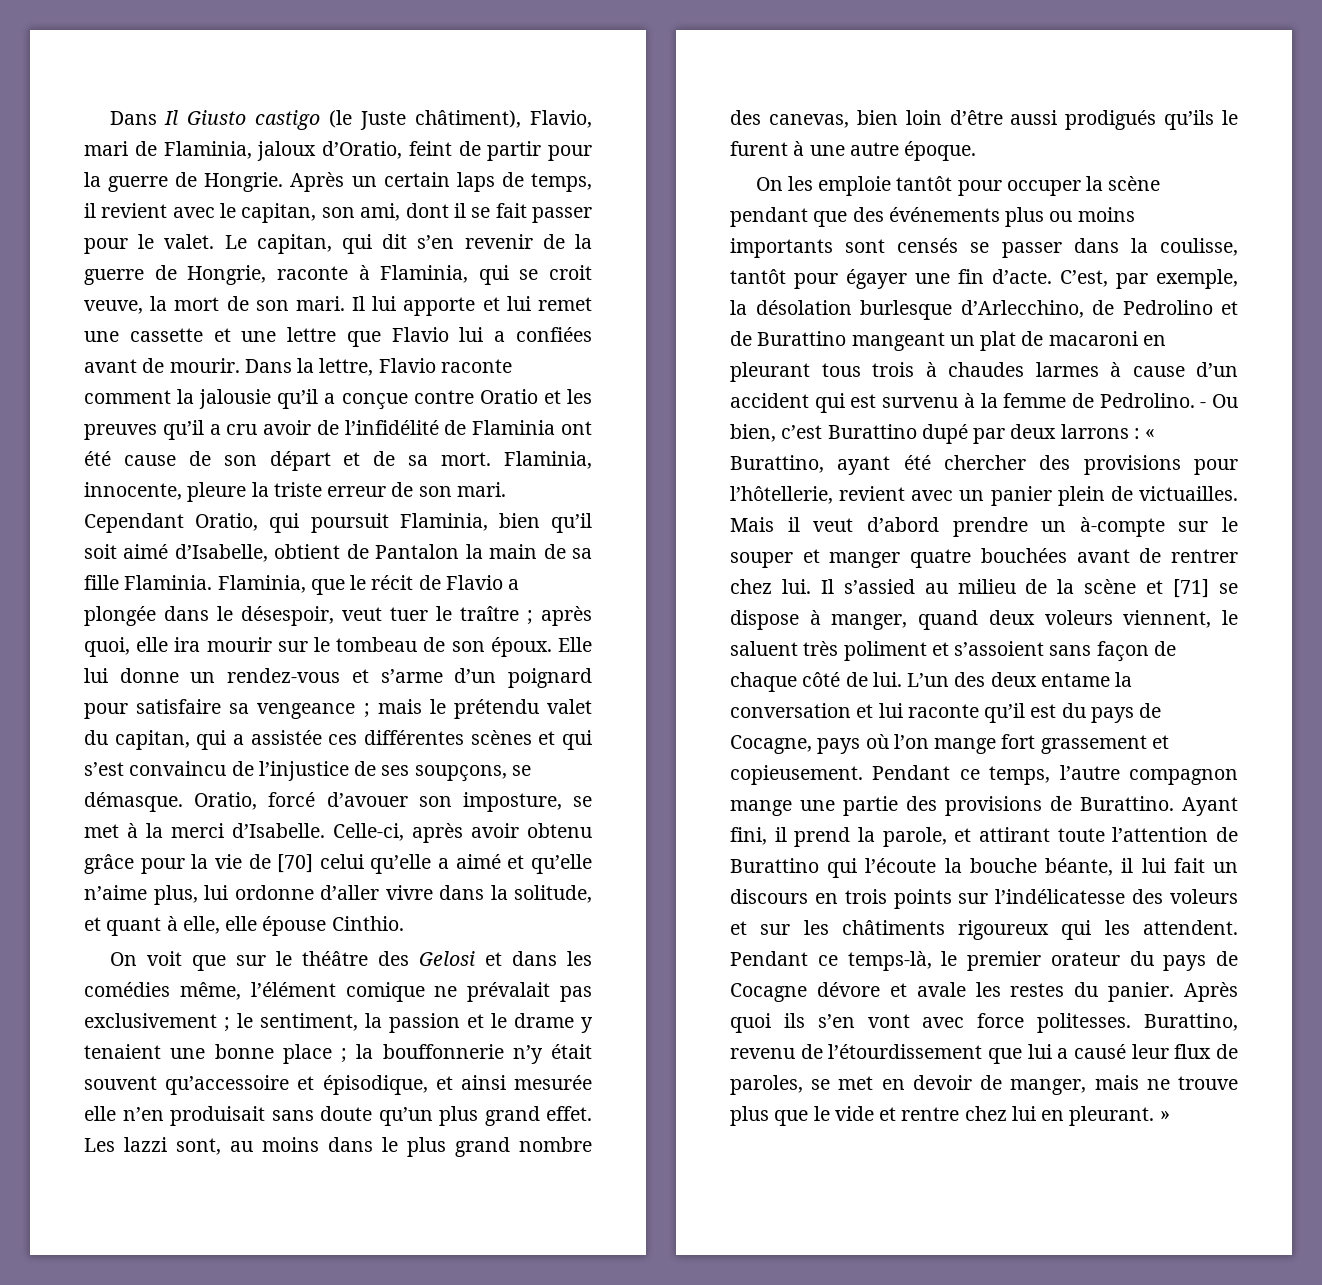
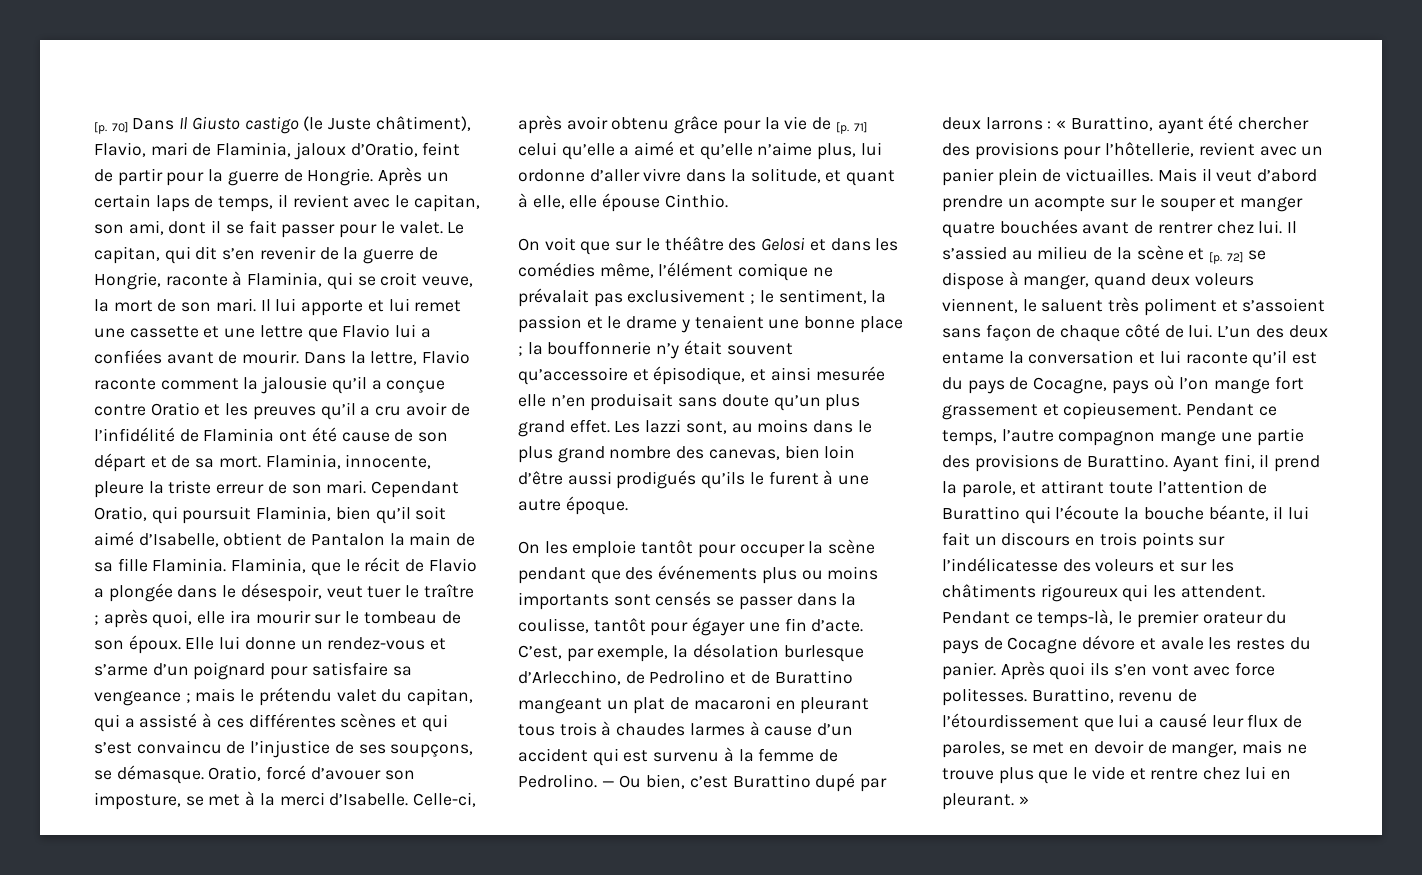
- Dans Il Giusto castigo (le Juste châtiment), Flavio, mari de Flaminia, jaloux d’Oratio, feint de partir pour la guerre de Hongrie.
+ [p. 70] Dans Il Giusto castigo (le Juste châtiment), Flavio, mari de Flaminia, jaloux d’Oratio, feint de partir pour la guerre de Hongrie.
- Elle lui donne un rendez-vous et s’arme d’un poignard pour satisfaire sa vengeance ; mais le prétendu valet du capitan, qui a assistée ces différentes scènes et qui s’est convaincu de l’injustice de ses soupçons, se démasque.
+ Elle lui donne un rendez-vous et s’arme d’un poignard pour satisfaire sa vengeance ; mais le prétendu valet du capitan, qui a assisté à ces différentes scènes et qui s’est convaincu de l’injustice de ses soupçons, se démasque.
- Celle-ci, après avoir obtenu grâce pour la vie de [70] celui qu’elle a aimé et qu’elle n’aime plus, lui ordonne d’aller vivre dans la solitude, et quant à elle, elle épouse Cinthio.
+ Celle-ci, après avoir obtenu grâce pour la vie de [p. 71] celui qu’elle a aimé et qu’elle n’aime plus, lui ordonne d’aller vivre dans la solitude, et quant à elle, elle épouse Cinthio.
- - Ou bien, c’est Burattino dupé par deux larrons : « Burattino, ayant été chercher des provisions pour l’hôtellerie, revient avec un panier plein de victuailles.
+ — Ou bien, c’est Burattino dupé par deux larrons : « Burattino, ayant été chercher des provisions pour l’hôtellerie, revient avec un panier plein de victuailles.
- Mais il veut d’abord prendre un à-compte sur le souper et manger quatre bouchées avant de rentrer chez lui.
+ Mais il veut d’abord prendre un acompte sur le souper et manger quatre bouchées avant de rentrer chez lui.
- Il s’assied au milieu de la scène et [71] se dispose à manger, quand deux voleurs viennent, le saluent très poliment et s’assoient sans façon de chaque côté de lui.
+ Il s’assied au milieu de la scène et [p. 72] se dispose à manger, quand deux voleurs viennent, le saluent très poliment et s’assoient sans façon de chaque côté de lui.

